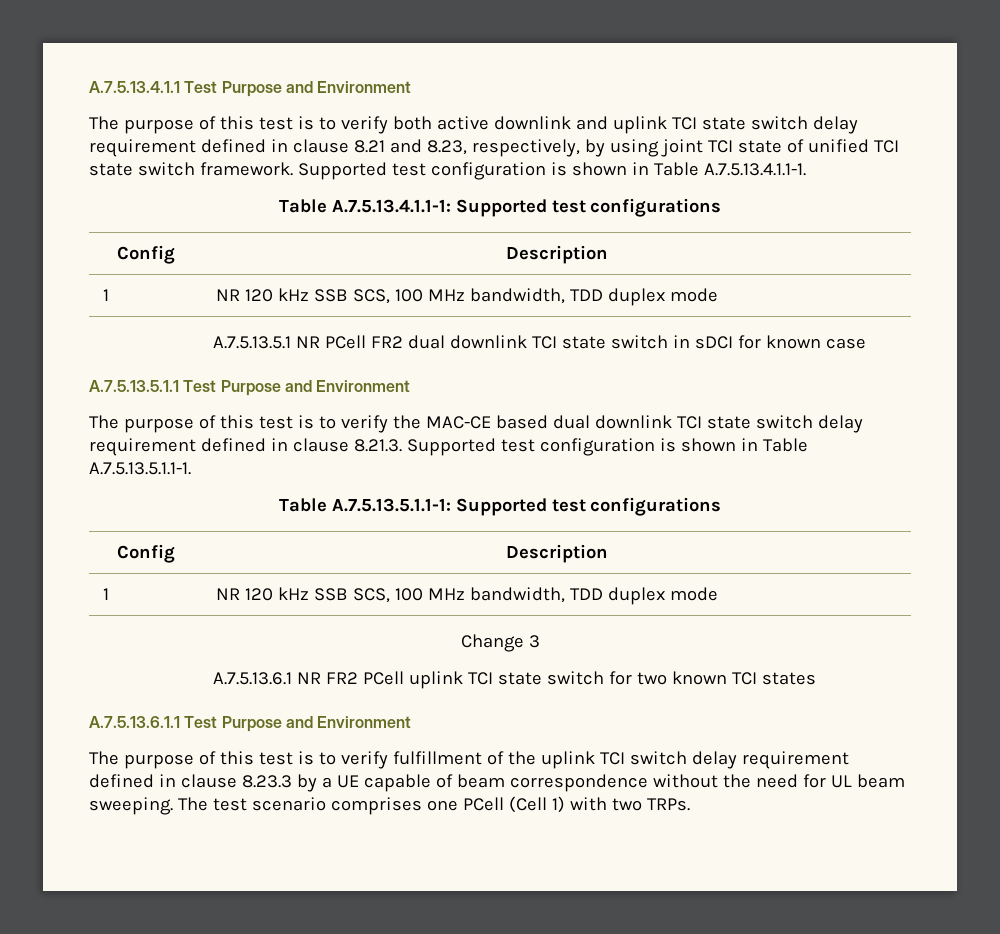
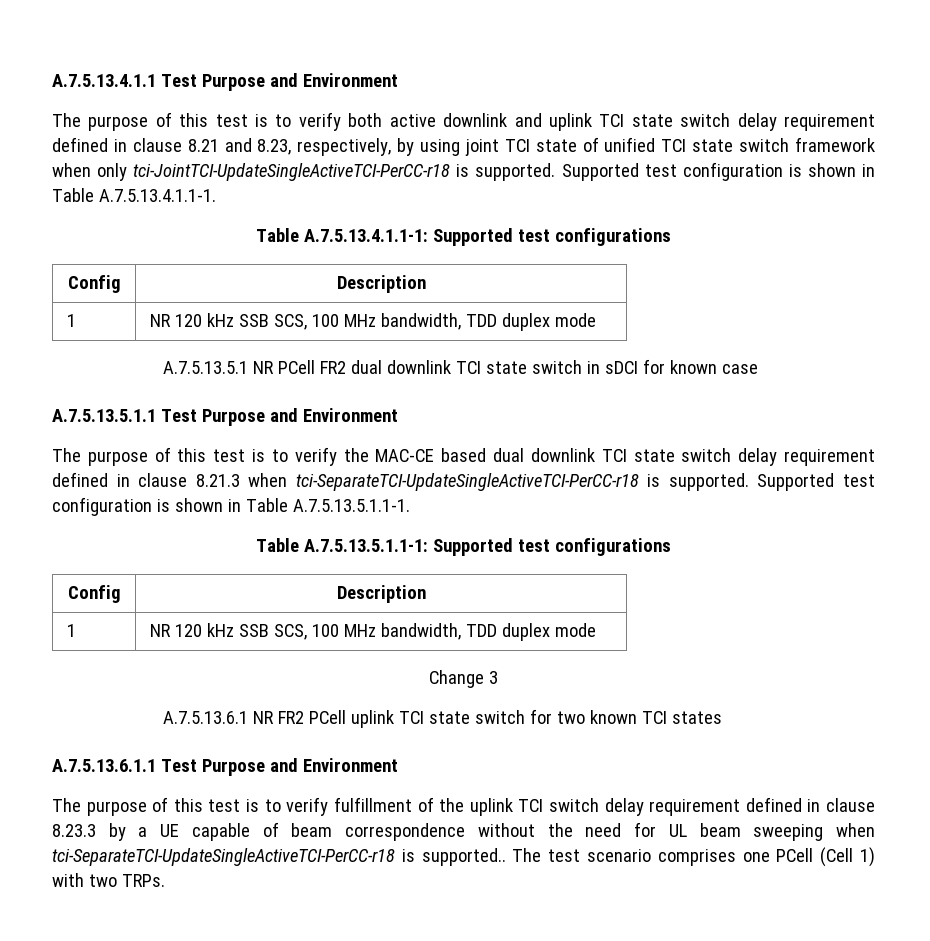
- The purpose of this test is to verify both active downlink and uplink TCI state switch delay requirement defined in clause 8.21 and 8.23, respectively, by using joint TCI state of unified TCI state switch framework.
+ The purpose of this test is to verify both active downlink and uplink TCI state switch delay requirement defined in clause 8.21 and 8.23, respectively, by using joint TCI state of unified TCI state switch framework when only tci-JointTCI-UpdateSingleActiveTCI-PerCC-r18 is supported.
- The purpose of this test is to verify the MAC-CE based dual downlink TCI state switch delay requirement defined in clause 8.21.3. Supported test configuration is shown in Table A.7.5.13.5.1.1-1.
+ The purpose of this test is to verify the MAC-CE based dual downlink TCI state switch delay requirement defined in clause 8.21.3 when tci-SeparateTCI-UpdateSingleActiveTCI-PerCC-r18 is supported. Supported test configuration is shown in Table A.7.5.13.5.1.1-1.
- The purpose of this test is to verify fulfillment of the uplink TCI switch delay requirement defined in clause 8.23.3 by a UE capable of beam correspondence without the need for UL beam sweeping.
+ The purpose of this test is to verify fulfillment of the uplink TCI switch delay requirement defined in clause 8.23.3 by a UE capable of beam correspondence without the need for UL beam sweeping when tci-SeparateTCI-UpdateSingleActiveTCI-PerCC-r18 is supported..

